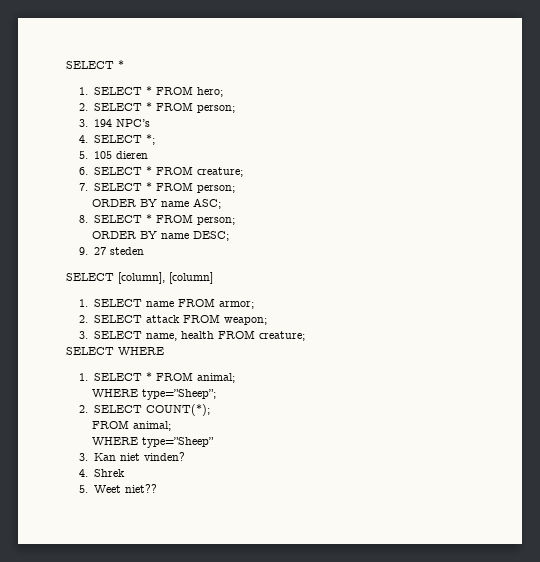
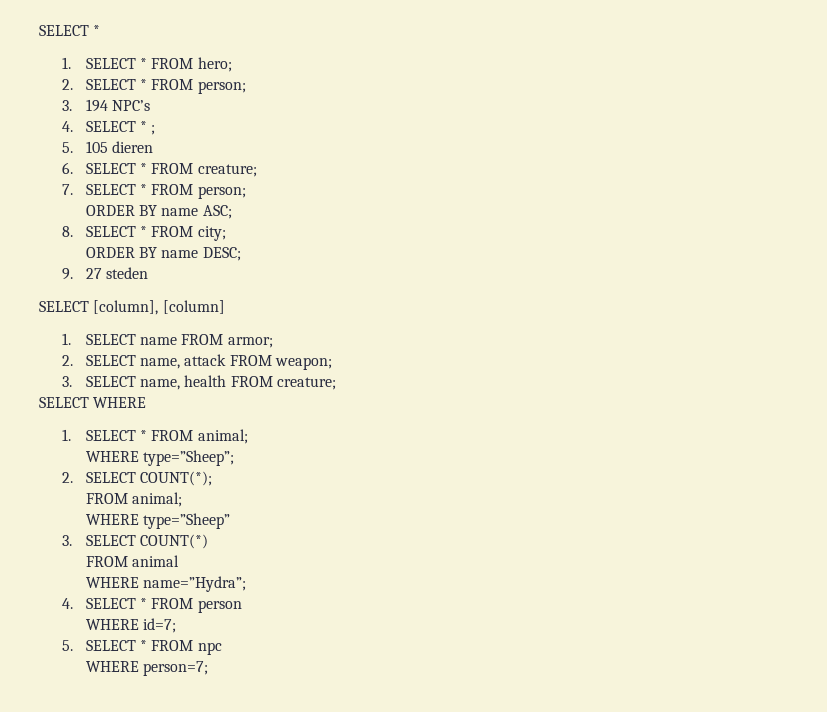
- 4. SELECT *;
+ 4. SELECT * ;
- 8. SELECT * FROM person;
+ 8. SELECT * FROM city;
- 2. SELECT attack FROM weapon;
+ 2. SELECT name, attack FROM weapon;
- 3. Kan niet vinden?
- 4. Shrek
- 5. Weet niet??
+ 3. SELECT COUNT(*)
+ FROM animal
+ WHERE name=”Hydra”;
+ 4. SELECT * FROM person
+ WHERE id=7;
+ 5. SELECT * FROM npc
+ WHERE person=7;

